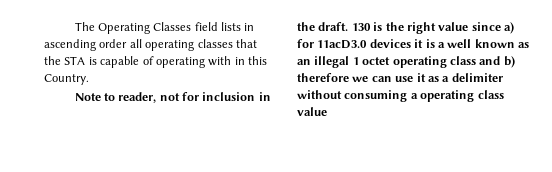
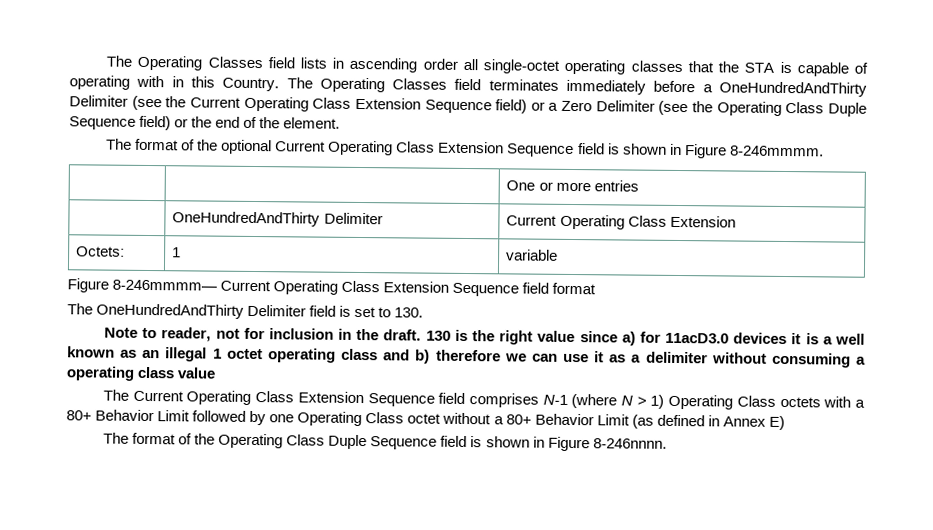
- The Operating Classes field lists in ascending order all operating classes that the STA is capable of operating with in this Country.
+ The Operating Classes field lists in ascending order all single-octet operating classes that the STA is capable of operating with in this Country. The Operating Classes field terminates immediately before a OneHundredAndThirty Delimiter (see the Current Operating Class Extension Sequence field) or a Zero Delimiter (see the Operating Class Duple Sequence field) or the end of the element.
+ The format of the optional Current Operating Class Extension Sequence field is shown in Figure 8-246mmmm.
+ | | One or more entries
+ | OneHundredAndThirty Delimiter | Current Operating Class Extension
+ Octets: | 1 | variable
+ Figure 8-246mmmm— Current Operating Class Extension Sequence field format
+ The OneHundredAndThirty Delimiter field is set to 130.
+ The Current Operating Class Extension Sequence field comprises N-1 (where N > 1) Operating Class octets with a 80+ Behavior Limit followed by one Operating Class octet without a 80+ Behavior Limit (as defined in Annex E)
+ The format of the Operating Class Duple Sequence field is shown in Figure 8-246nnnn.

